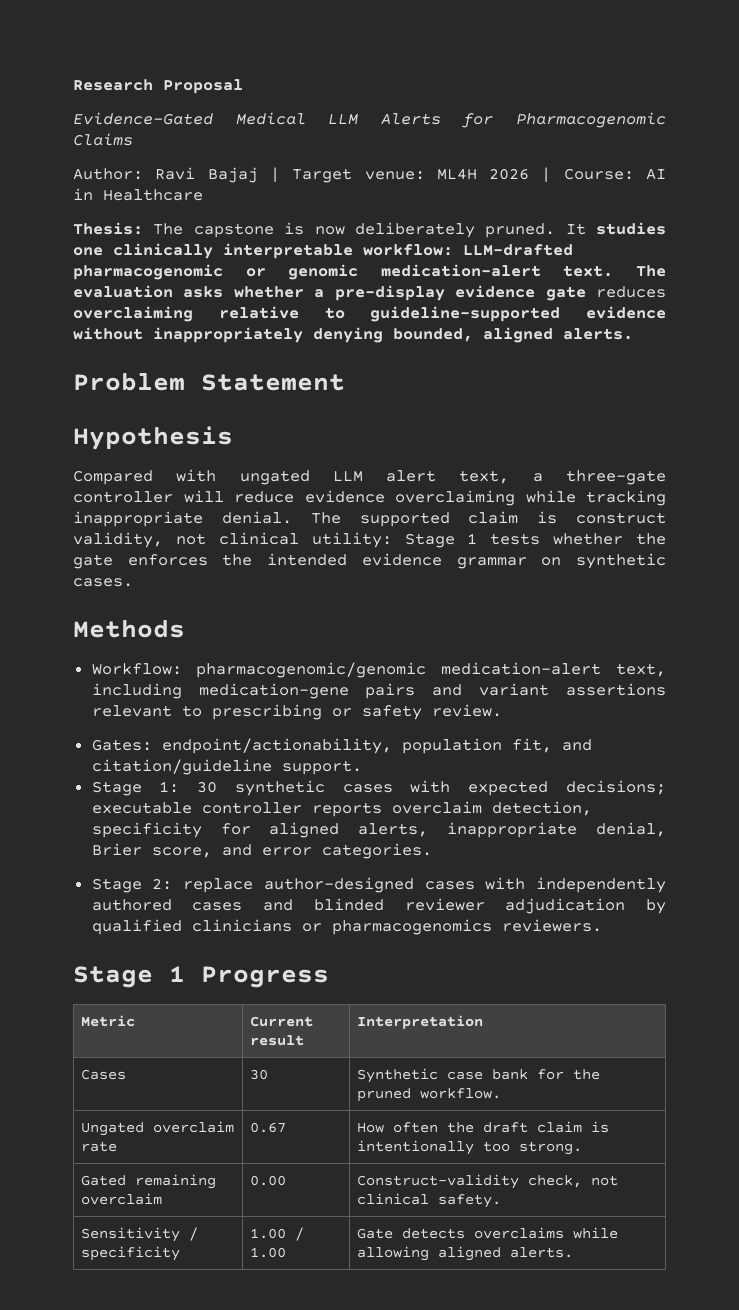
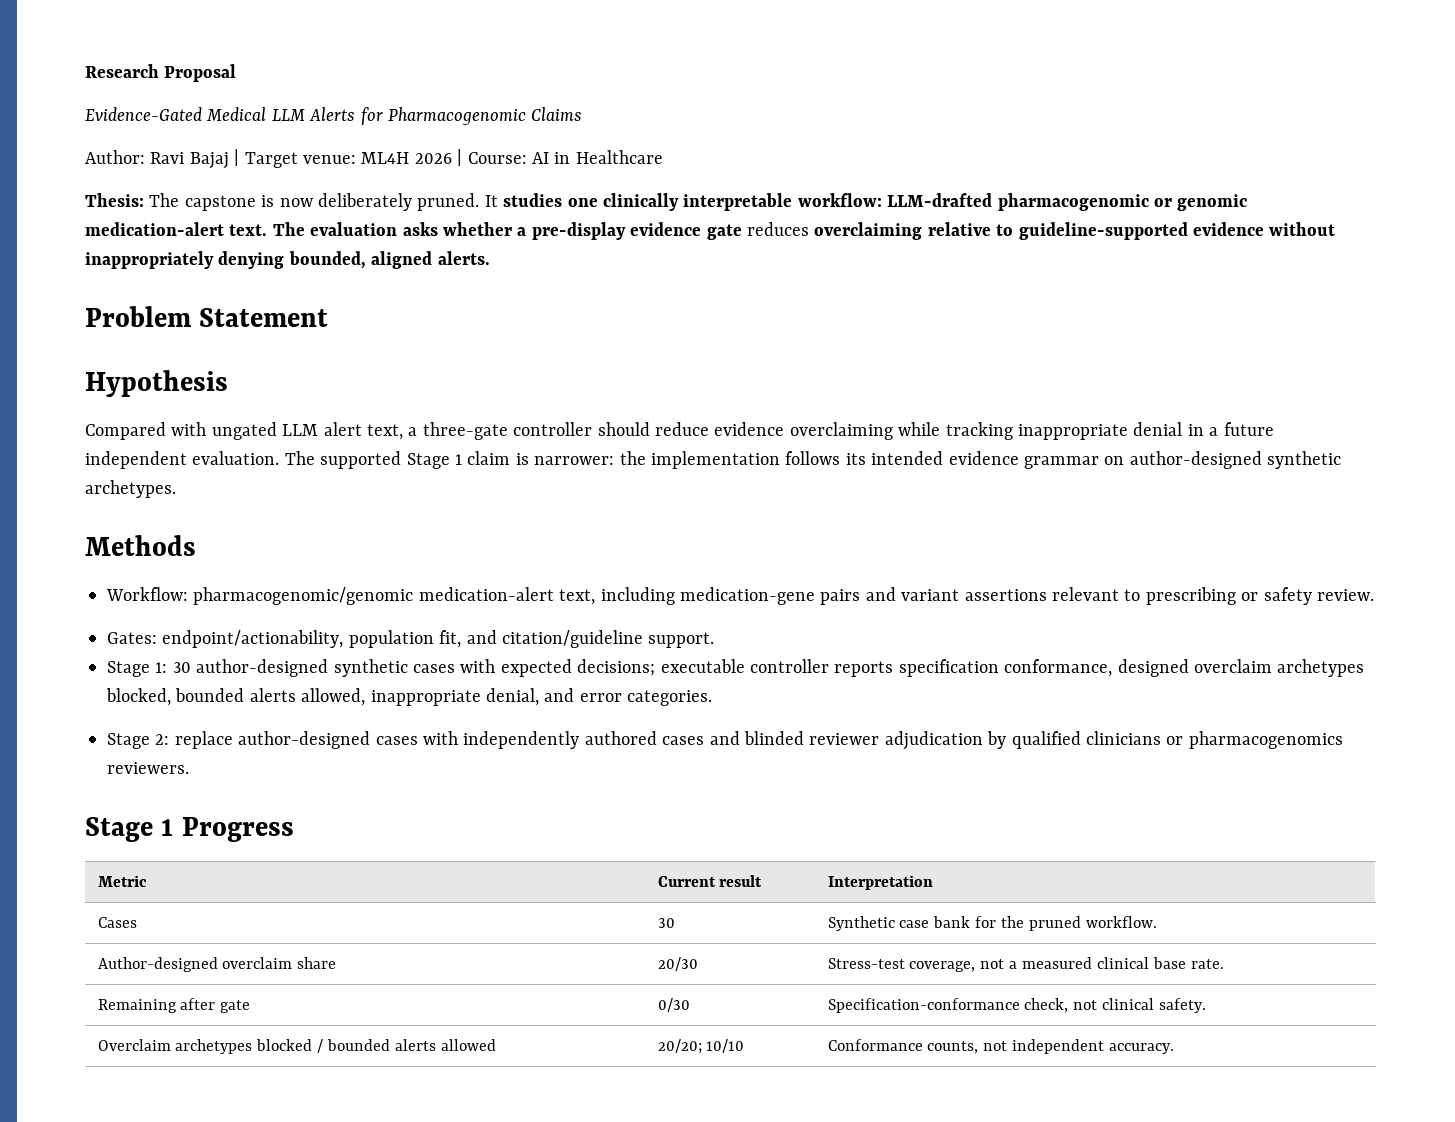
- Compared with ungated LLM alert text, a three-gate controller will reduce evidence overclaiming while tracking inappropriate denial. The supported claim is construct validity, not clinical utility: Stage 1 tests whether the gate enforces the intended evidence grammar on synthetic cases.
+ Compared with ungated LLM alert text, a three-gate controller should reduce evidence overclaiming while tracking inappropriate denial in a future independent evaluation. The supported Stage 1 claim is narrower: the implementation follows its intended evidence grammar on author-designed synthetic archetypes.
- Stage 1: 30 synthetic cases with expected decisions; executable controller reports overclaim detection, specificity for aligned alerts, inappropriate denial, Brier score, and error categories.
+ Stage 1: 30 author-designed synthetic cases with expected decisions; executable controller reports specification conformance, designed overclaim archetypes blocked, bounded alerts allowed, inappropriate denial, and error categories.
- Ungated overclaim rate | 0.67 | How often the draft claim is intentionally too strong.
- Gated remaining overclaim | 0.00 | Construct-validity check, not clinical safety.
- Sensitivity / specificity | 1.00 / 1.00 | Gate detects overclaims while allowing aligned alerts.
+ Author-designed overclaim share | 20/30 | Stress-test coverage, not a measured clinical base rate.
+ Remaining after gate | 0/30 | Specification-conformance check, not clinical safety.
+ Overclaim archetypes blocked / bounded alerts allowed | 20/20; 10/10 | Conformance counts, not independent accuracy.

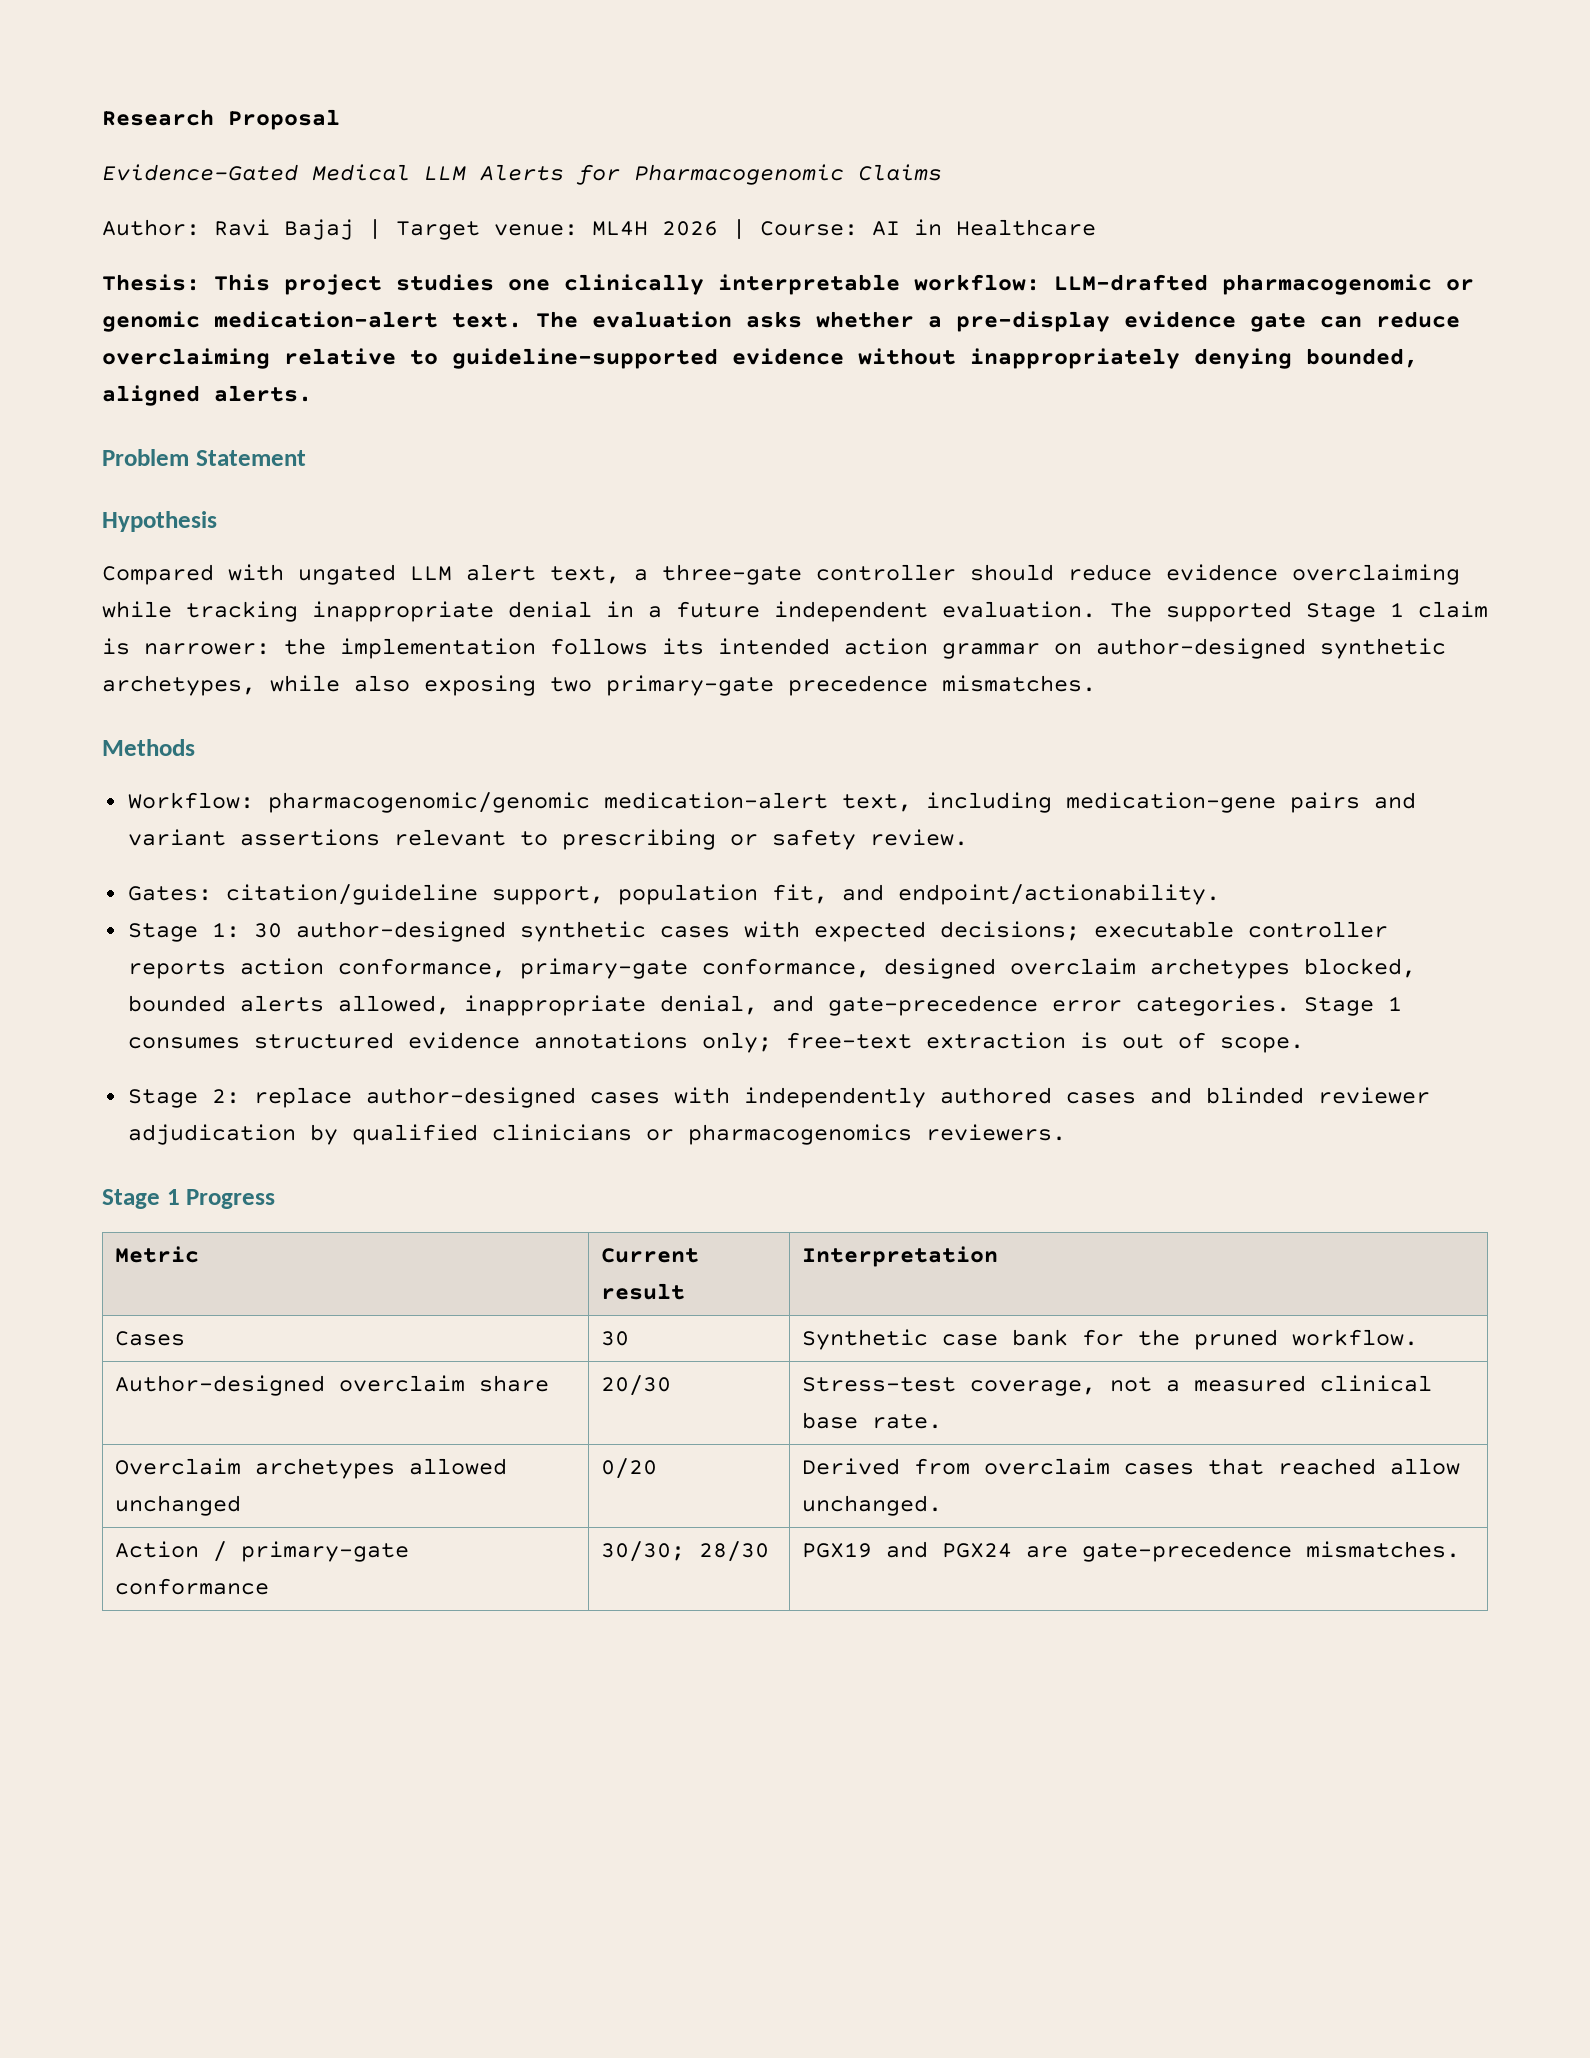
- Thesis: The capstone is now deliberately pruned. It studies one clinically interpretable workflow: LLM-drafted pharmacogenomic or genomic medication-alert text.
+ Thesis: This project studies one clinically interpretable workflow: LLM-drafted pharmacogenomic or genomic medication-alert text.
- The evaluation asks whether a pre-display evidence gate reduces overclaiming relative to guideline-supported evidence without inappropriately denying bounded, aligned alerts.
+ The evaluation asks whether a pre-display evidence gate can reduce overclaiming relative to guideline-supported evidence without inappropriately denying bounded, aligned alerts.
- The supported Stage 1 claim is narrower: the implementation follows its intended evidence grammar on author-designed synthetic archetypes.
+ The supported Stage 1 claim is narrower: the implementation follows its intended action grammar on author-designed synthetic archetypes, while also exposing two primary-gate precedence mismatches.
- Gates: endpoint/actionability, population fit, and citation/guideline support.
+ Gates: citation/guideline support, population fit, and endpoint/actionability.
- Stage 1: 30 author-designed synthetic cases with expected decisions; executable controller reports specification conformance, designed overclaim archetypes blocked, bounded alerts allowed, inappropriate denial, and error categories.
+ Stage 1: 30 author-designed synthetic cases with expected decisions; executable controller reports action conformance, primary-gate conformance, designed overclaim archetypes blocked, bounded alerts allowed, inappropriate denial, and gate-precedence error categories. Stage 1 consumes structured evidence annotations only; free-text extraction is out of scope.
- Remaining after gate | 0/30 | Specification-conformance check, not clinical safety.
- Overclaim archetypes blocked / bounded alerts allowed | 20/20; 10/10 | Conformance counts, not independent accuracy.
+ Overclaim archetypes allowed unchanged | 0/20 | Derived from overclaim cases that reached allow unchanged.
+ Action / primary-gate conformance | 30/30; 28/30 | PGX19 and PGX24 are gate-precedence mismatches.

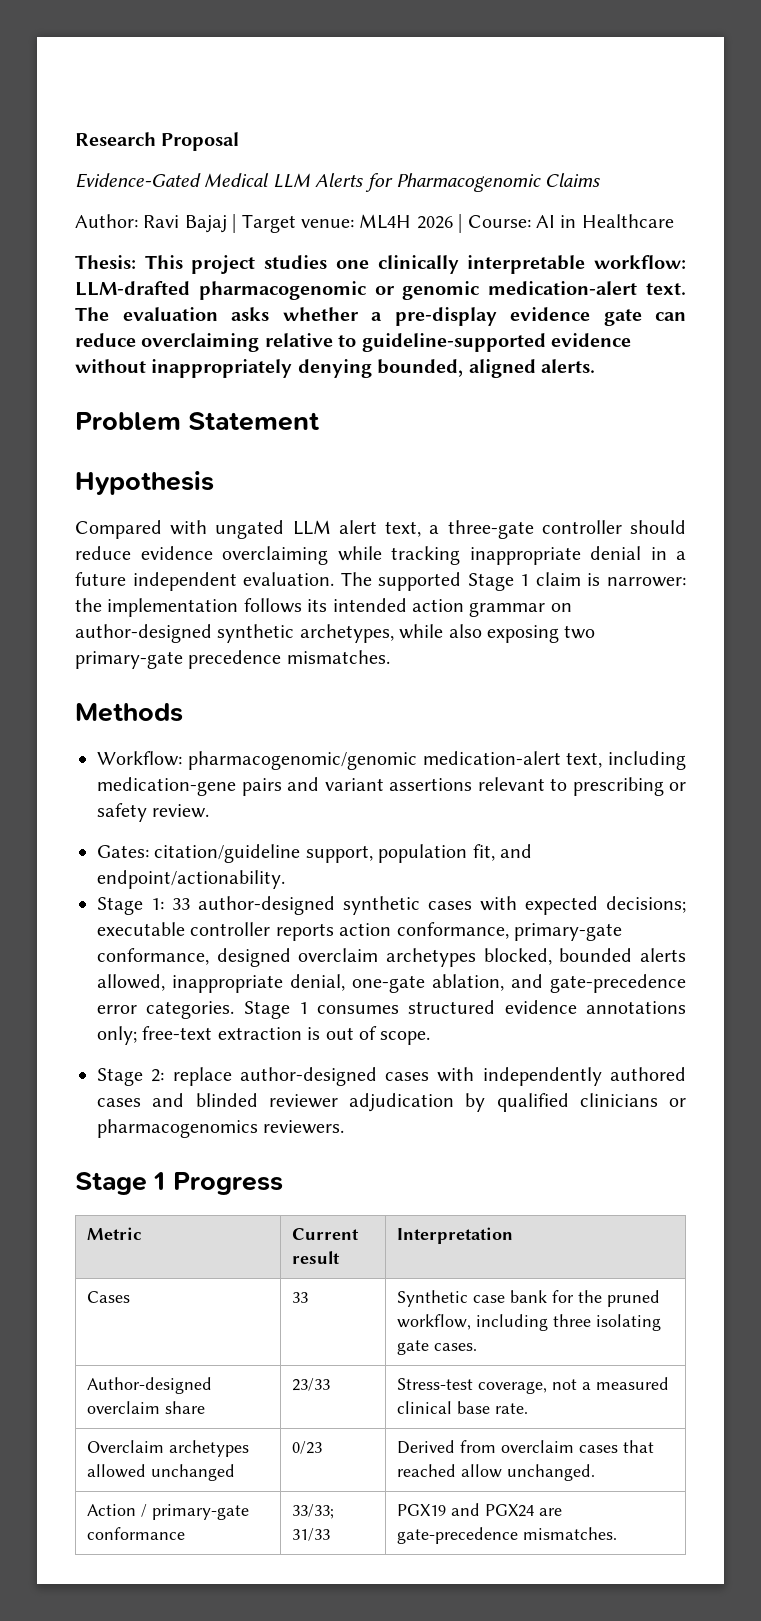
- Stage 1: 30 author-designed synthetic cases with expected decisions; executable controller reports action conformance, primary-gate conformance, designed overclaim archetypes blocked, bounded alerts allowed, inappropriate denial, and gate-precedence error categories.
+ Stage 1: 33 author-designed synthetic cases with expected decisions; executable controller reports action conformance, primary-gate conformance, designed overclaim archetypes blocked, bounded alerts allowed, inappropriate denial, one-gate ablation, and gate-precedence error categories.
- Cases | 30 | Synthetic case bank for the pruned workflow.
+ Cases | 33 | Synthetic case bank for the pruned workflow, including three isolating gate cases.
- Author-designed overclaim share | 20/30 | Stress-test coverage, not a measured clinical base rate.
+ Author-designed overclaim share | 23/33 | Stress-test coverage, not a measured clinical base rate.
- Overclaim archetypes allowed unchanged | 0/20 | Derived from overclaim cases that reached allow unchanged.
+ Overclaim archetypes allowed unchanged | 0/23 | Derived from overclaim cases that reached allow unchanged.
- Action / primary-gate conformance | 30/30; 28/30 | PGX19 and PGX24 are gate-precedence mismatches.
+ Action / primary-gate conformance | 33/33; 31/33 | PGX19 and PGX24 are gate-precedence mismatches.

